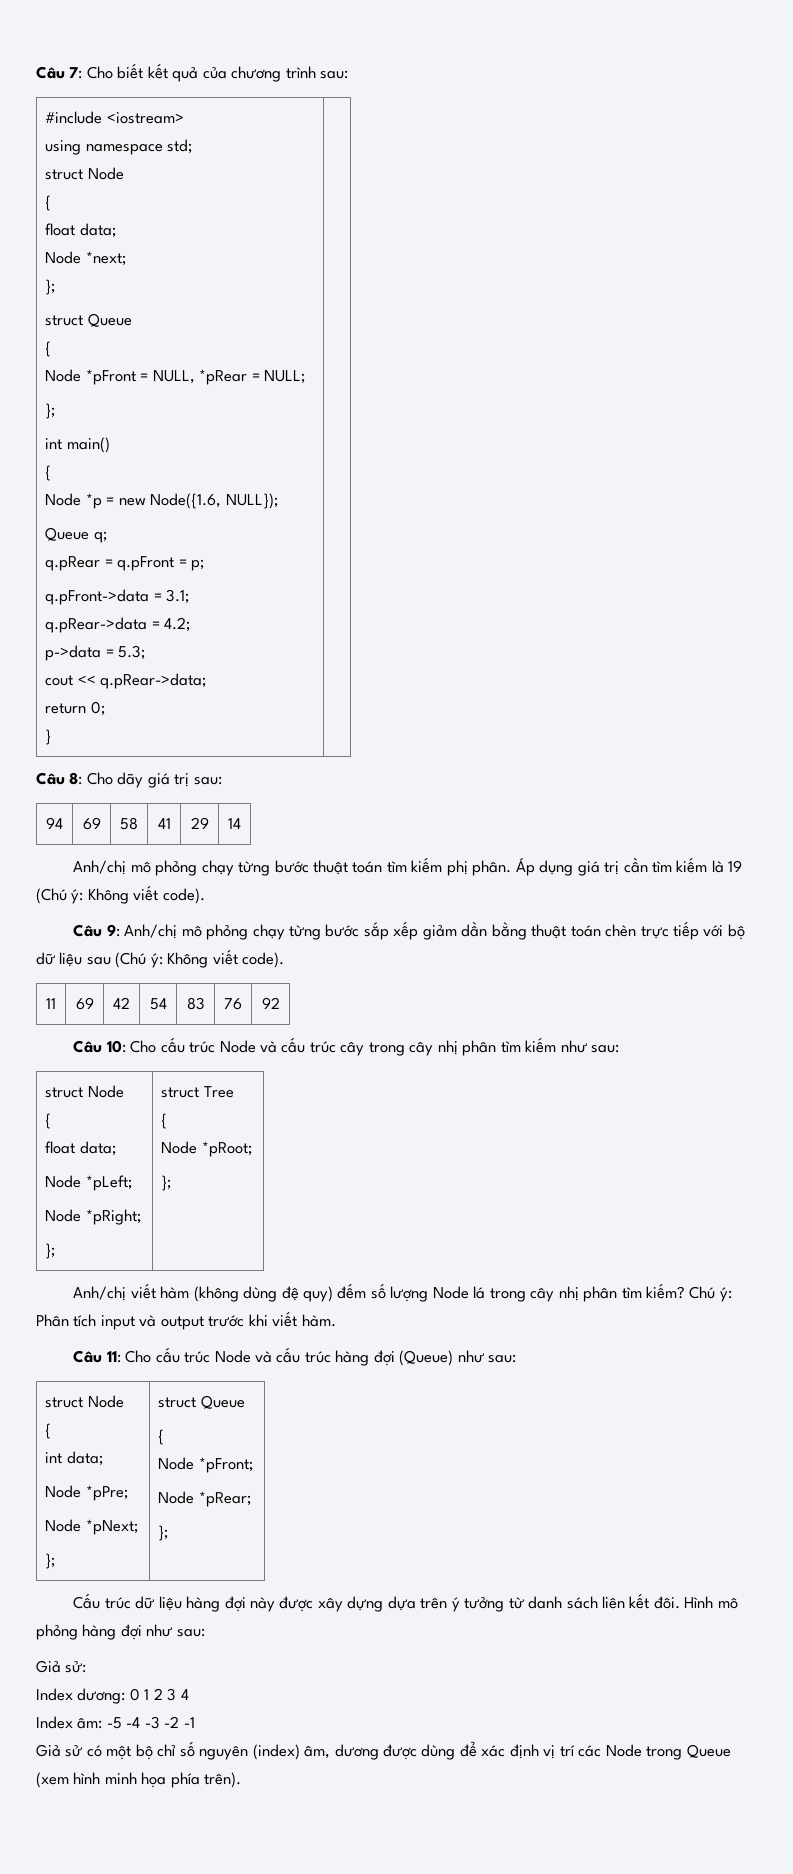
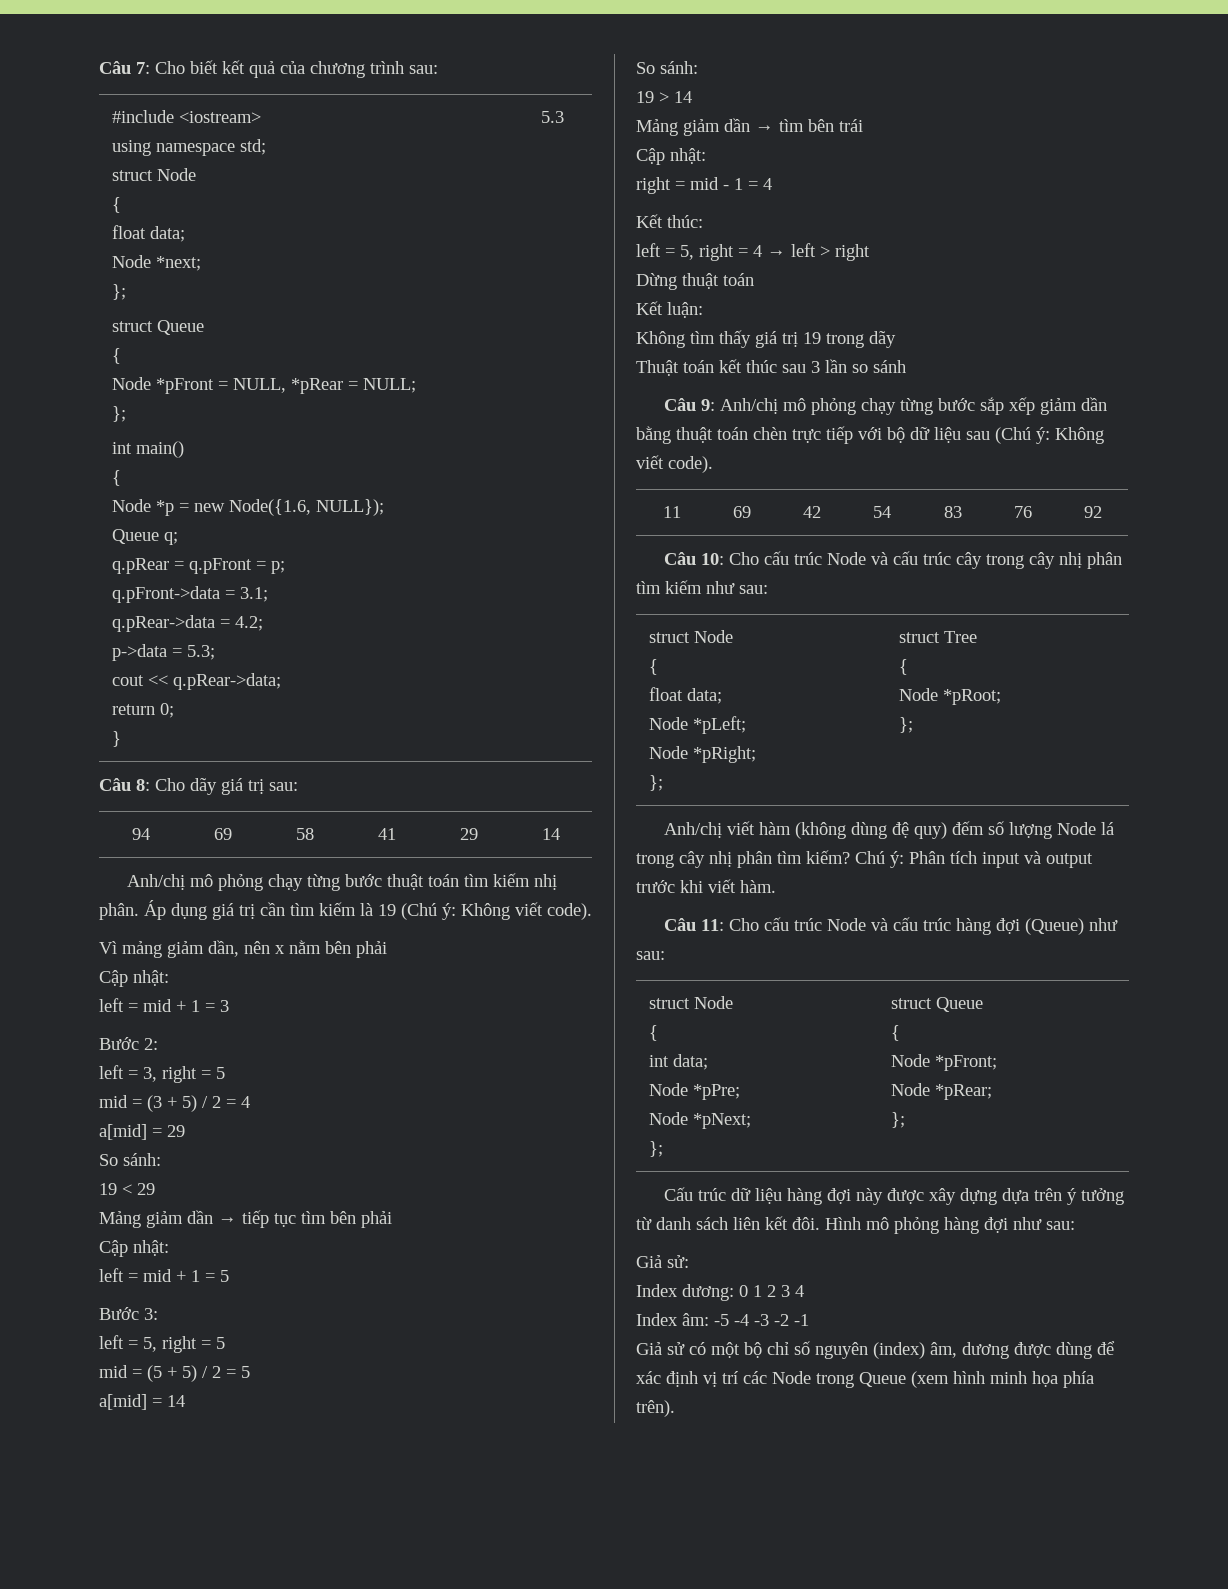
+ 5.3
- Anh/chị mô phỏng chạy từng bước thuật toán tìm kiếm phị phân.
+ Anh/chị mô phỏng chạy từng bước thuật toán tìm kiếm nhị phân.
+ Vì mảng giảm dần, nên x nằm bên phải
+ Cập nhật:
+ left = mid + 1 = 3
+ Bước 2:
+ left = 3, right = 5
+ mid = (3 + 5) / 2 = 4
+ a[mid] = 29
+ So sánh:
+ 19 < 29
+ Mảng giảm dần → tiếp tục tìm bên phải
+ Cập nhật:
+ left = mid + 1 = 5
+ Bước 3:
+ left = 5, right = 5
+ mid = (5 + 5) / 2 = 5
+ a[mid] = 14
+ So sánh:
+ 19 > 14
+ Mảng giảm dần → tìm bên trái
+ Cập nhật:
+ right = mid - 1 = 4
+ Kết thúc:
+ left = 5, right = 4 → left > right
+ Dừng thuật toán
+ Kết luận:
+ Không tìm thấy giá trị 19 trong dãy
+ Thuật toán kết thúc sau 3 lần so sánh

